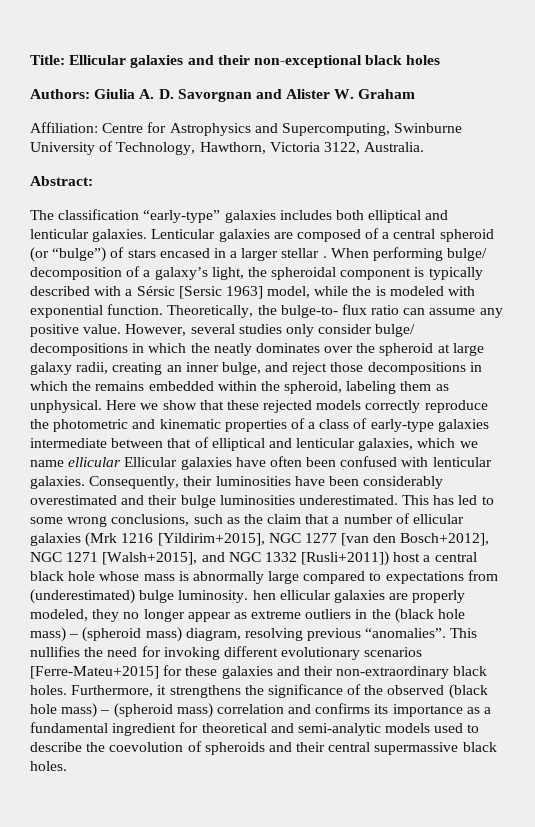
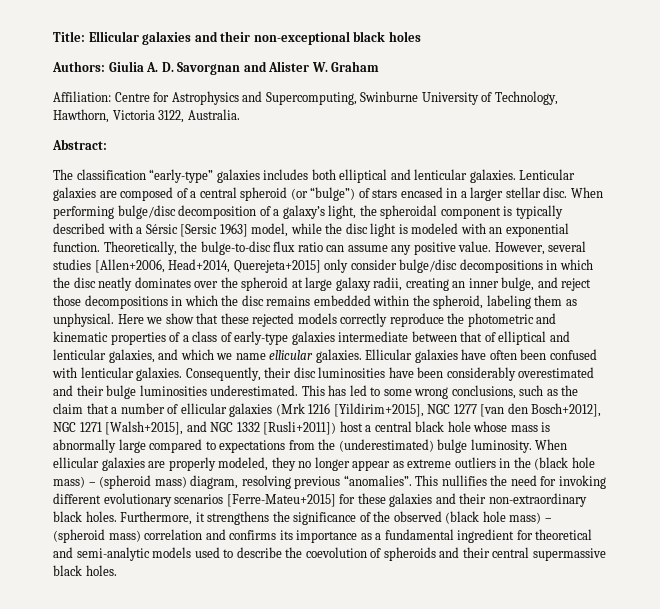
- Lenticular galaxies are composed of a central spheroid (or “bulge”) of stars encased in a larger stellar .
+ Lenticular galaxies are composed of a central spheroid (or “bulge”) of stars encased in a larger stellar disc.
- When performing bulge/ decomposition of a galaxy’s light, the spheroidal component is typically described with a Sérsic [Sersic 1963] model, while the is modeled with exponential function.
+ When performing bulge/disc decomposition of a galaxy’s light, the spheroidal component is typically described with a Sérsic [Sersic 1963] model, while the disc light is modeled with an exponential function.
- Theoretically, the bulge-to- flux ratio can assume any positive value.
+ Theoretically, the bulge-to-disc flux ratio can assume any positive value.
- However, several studies only consider bulge/ decompositions in which the neatly dominates over the spheroid at large galaxy radii, creating an inner bulge, and reject those decompositions in which the remains embedded within the spheroid, labeling them as unphysical.
+ However, several studies [Allen+2006, Head+2014, Querejeta+2015] only consider bulge/disc decompositions in which the disc neatly dominates over the spheroid at large galaxy radii, creating an inner bulge, and reject those decompositions in which the disc remains embedded within the spheroid, labeling them as unphysical.
- Here we show that these rejected models correctly reproduce the photometric and kinematic properties of a class of early-type galaxies intermediate between that of elliptical and lenticular galaxies, which we name ellicular Ellicular galaxies have often been confused with lenticular galaxies.
+ Here we show that these rejected models correctly reproduce the photometric and kinematic properties of a class of early-type galaxies intermediate between that of elliptical and lenticular galaxies, and which we name ellicular galaxies. Ellicular galaxies have often been confused with lenticular galaxies.
- Consequently, their luminosities have been considerably overestimated and their bulge luminosities underestimated.
+ Consequently, their disc luminosities have been considerably overestimated and their bulge luminosities underestimated.
- This has led to some wrong conclusions, such as the claim that a number of ellicular galaxies (Mrk 1216 [Yildirim+2015], NGC 1277 [van den Bosch+2012], NGC 1271 [Walsh+2015], and NGC 1332 [Rusli+2011]) host a central black hole whose mass is abnormally large compared to expectations from (underestimated) bulge luminosity. hen ellicular galaxies are properly modeled, they no longer appear as extreme outliers in the (black hole mass) – (spheroid mass) diagram, resolving previous “anomalies”.
+ This has led to some wrong conclusions, such as the claim that a number of ellicular galaxies (Mrk 1216 [Yildirim+2015], NGC 1277 [van den Bosch+2012], NGC 1271 [Walsh+2015], and NGC 1332 [Rusli+2011]) host a central black hole whose mass is abnormally large compared to expectations from the (underestimated) bulge luminosity. When ellicular galaxies are properly modeled, they no longer appear as extreme outliers in the (black hole mass) – (spheroid mass) diagram, resolving previous “anomalies”.

